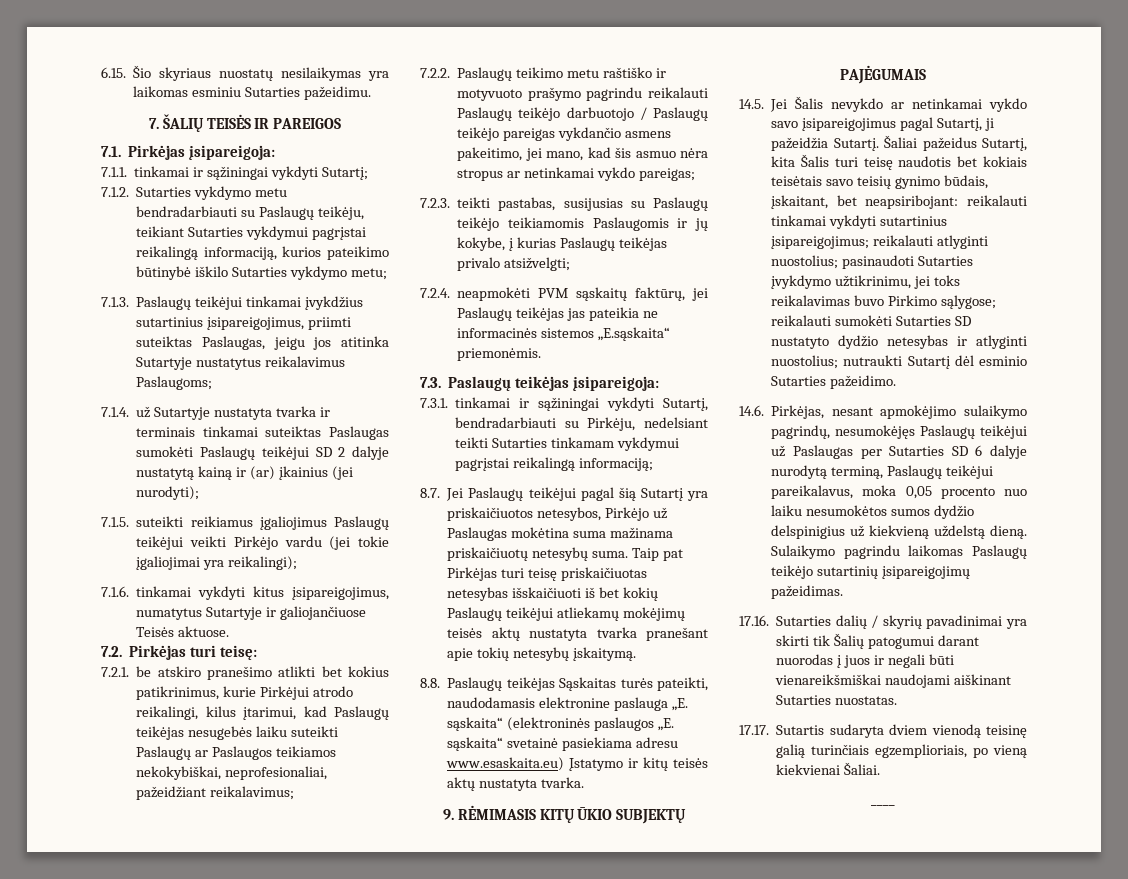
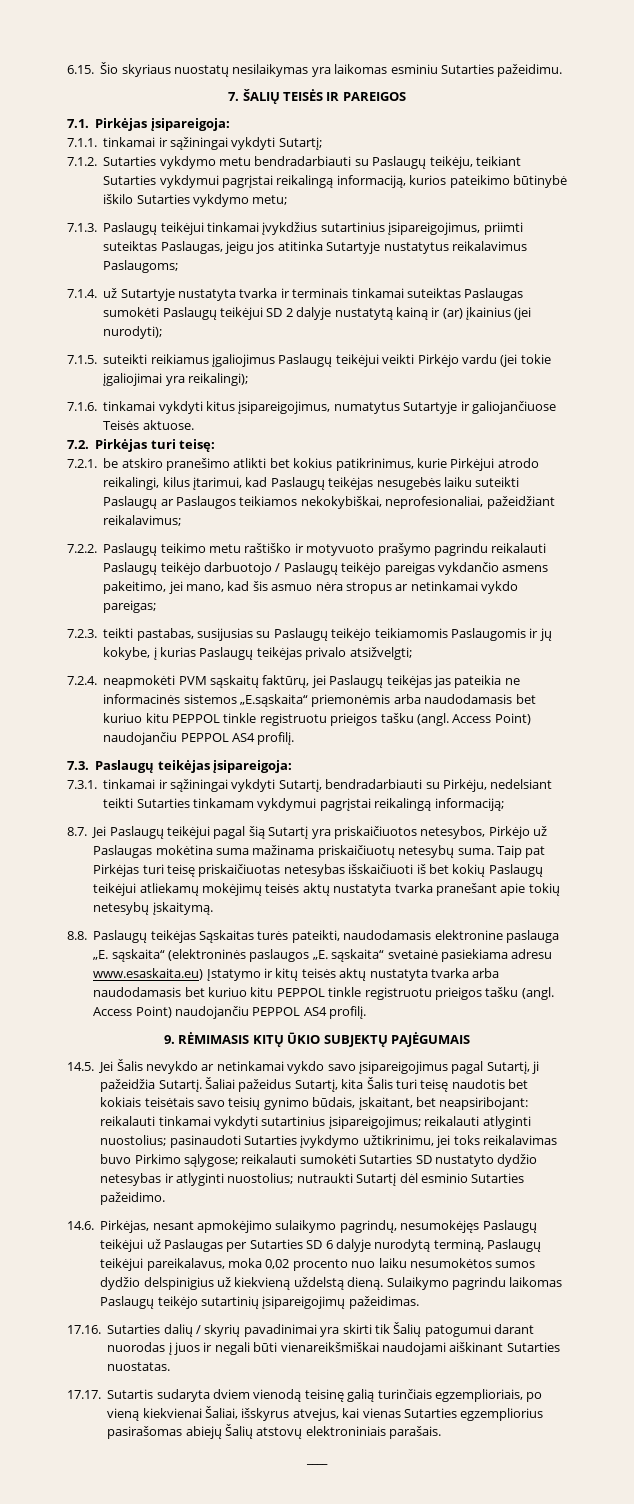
- 7.2.4. neapmokėti PVM sąskaitų faktūrų, jei Paslaugų teikėjas jas pateikia ne informacinės sistemos „E.sąskaita“ priemonėmis.
+ 7.2.4. neapmokėti PVM sąskaitų faktūrų, jei Paslaugų teikėjas jas pateikia ne informacinės sistemos „E.sąskaita“ priemonėmis arba naudodamasis bet kuriuo kitu PEPPOL tinkle registruotu prieigos tašku (angl. Access Point) naudojančiu PEPPOL AS4 profilį.
- 8.8. Paslaugų teikėjas Sąskaitas turės pateikti, naudodamasis elektronine paslauga „E. sąskaita“ (elektroninės paslaugos „E. sąskaita“ svetainė pasiekiama adresu www.esaskaita.eu) Įstatymo ir kitų teisės aktų nustatyta tvarka.
+ 8.8. Paslaugų teikėjas Sąskaitas turės pateikti, naudodamasis elektronine paslauga „E. sąskaita“ (elektroninės paslaugos „E. sąskaita“ svetainė pasiekiama adresu www.esaskaita.eu) Įstatymo ir kitų teisės aktų nustatyta tvarka arba naudodamasis bet kuriuo kitu PEPPOL tinkle registruotu prieigos tašku (angl. Access Point) naudojančiu PEPPOL AS4 profilį.
- 14.6. Pirkėjas, nesant apmokėjimo sulaikymo pagrindų, nesumokėjęs Paslaugų teikėjui už Paslaugas per Sutarties SD 6 dalyje nurodytą terminą, Paslaugų teikėjui pareikalavus, moka 0,05 procento nuo laiku nesumokėtos sumos dydžio delspinigius už kiekvieną uždelstą dieną.
+ 14.6. Pirkėjas, nesant apmokėjimo sulaikymo pagrindų, nesumokėjęs Paslaugų teikėjui už Paslaugas per Sutarties SD 6 dalyje nurodytą terminą, Paslaugų teikėjui pareikalavus, moka 0,02 procento nuo laiku nesumokėtos sumos dydžio delspinigius už kiekvieną uždelstą dieną.
- 17.17. Sutartis sudaryta dviem vienodą teisinę galią turinčiais egzemplioriais, po vieną kiekvienai Šaliai.
+ 17.17. Sutartis sudaryta dviem vienodą teisinę galią turinčiais egzemplioriais, po vieną kiekvienai Šaliai, išskyrus atvejus, kai vienas Sutarties egzempliorius pasirašomas abiejų Šalių atstovų elektroniniais parašais.

